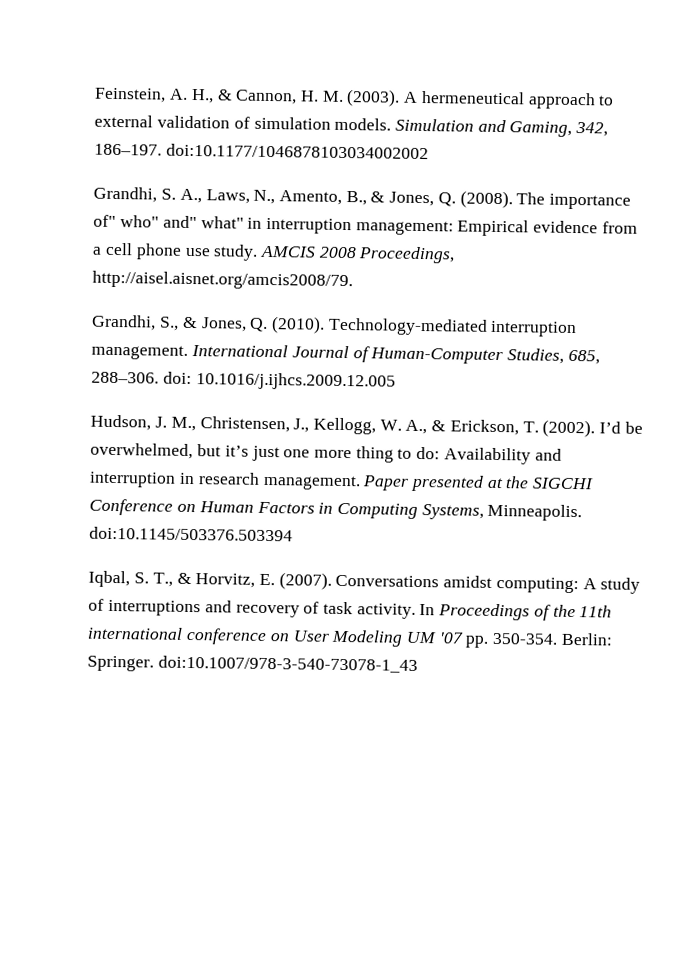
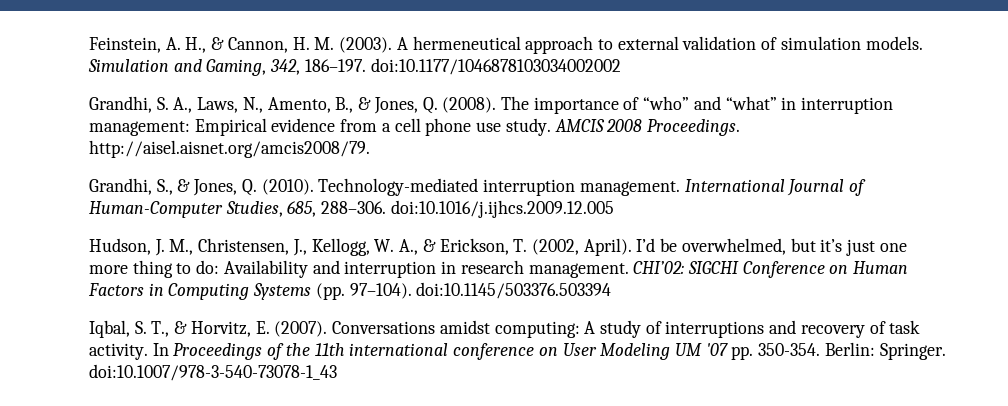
- The importance of" who" and" what" in interruption management: Empirical evidence from a cell phone use study.
+ The importance of “who” and “what” in interruption management: Empirical evidence from a cell phone use study.
- AMCIS 2008 Proceedings, http://aisel.aisnet.org/amcis2008/79.
+ AMCIS 2008 Proceedings. http://aisel.aisnet.org/amcis2008/79.
- International Journal of Human-Computer Studies, 685, 288–306. doi: 10.1016/j.ijhcs.2009.12.005
+ International Journal of Human-Computer Studies, 685, 288–306. doi:10.1016/j.ijhcs.2009.12.005
- Hudson, J. M., Christensen, J., Kellogg, W. A., & Erickson, T. (2002).
+ Hudson, J. M., Christensen, J., Kellogg, W. A., & Erickson, T. (2002, April).
- Paper presented at the SIGCHI Conference on Human Factors in Computing Systems, Minneapolis. doi:10.1145/503376.503394
+ CHI’02: SIGCHI Conference on Human Factors in Computing Systems (pp. 97–104). doi:10.1145/503376.503394

